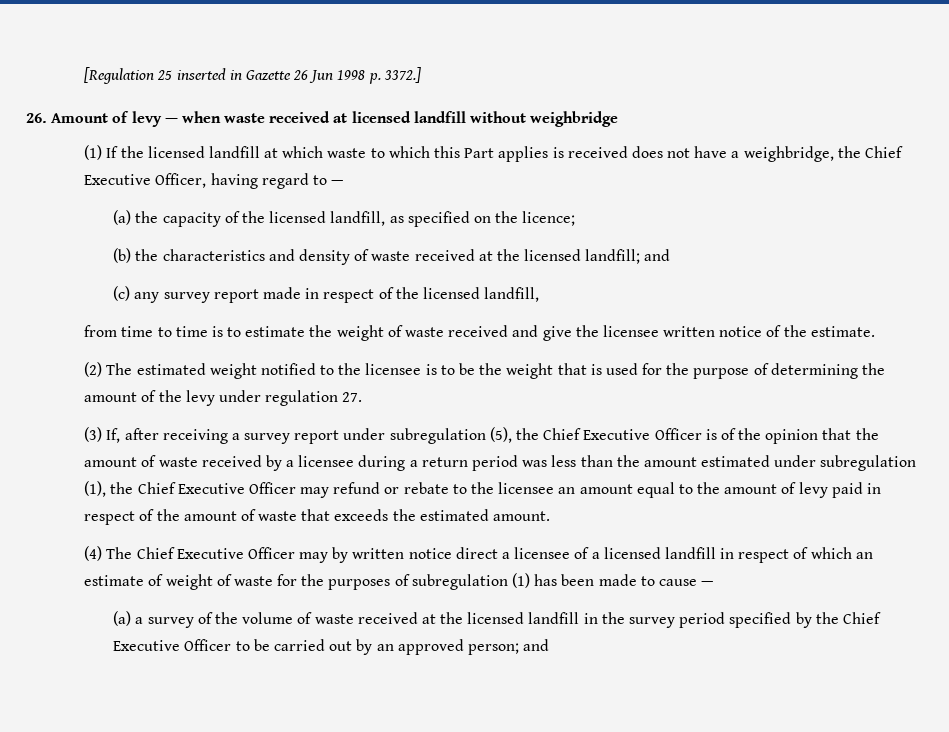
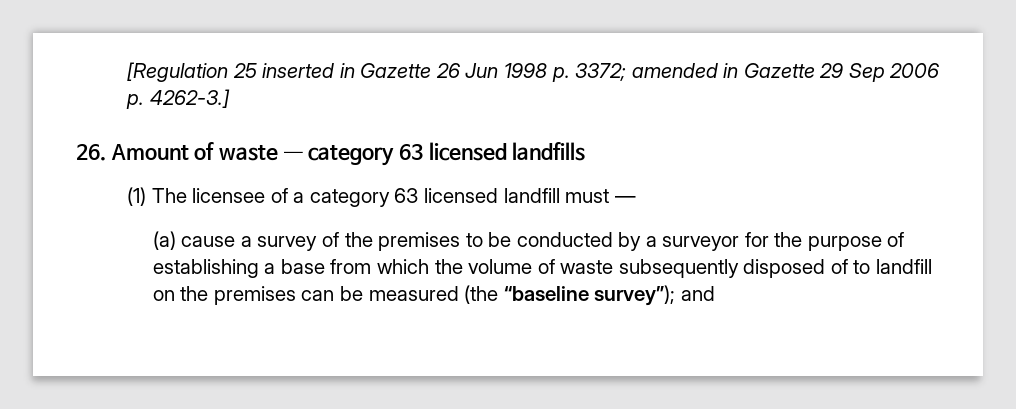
- [Regulation 25 inserted in Gazette 26 Jun 1998 p. 3372.]
- 26. Amount of levy — when waste received at licensed landfill without weighbridge
- (1) If the licensed landfill at which waste to which this Part applies is received does not have a weighbridge, the Chief Executive Officer, having regard to —
- (a) the capacity of the licensed landfill, as specified on the licence;
- (b) the characteristics and density of waste received at the licensed landfill; and
- (c) any survey report made in respect of the licensed landfill,
- from time to time is to estimate the weight of waste received and give the licensee written notice of the estimate.
- (2) The estimated weight notified to the licensee is to be the weight that is used for the purpose of determining the amount of the levy under regulation 27.
- (3) If, after receiving a survey report under subregulation (5), the Chief Executive Officer is of the opinion that the amount of waste received by a licensee during a return period was less than the amount estimated under subregulation (1), the Chief Executive Officer may refund or rebate to the licensee an amount equal to the amount of levy paid in respect of the amount of waste that exceeds the estimated amount.
- (4) The Chief Executive Officer may by written notice direct a licensee of a licensed landfill in respect of which an estimate of weight of waste for the purposes of subregulation (1) has been made to cause —
- (a) a survey of the volume of waste received at the licensed landfill in the survey period specified by the Chief Executive Officer to be carried out by an approved person; and
+ [Regulation 25 inserted in Gazette 26 Jun 1998 p. 3372; amended in Gazette 29 Sep 2006 p. 4262-3.]
+ 26. Amount of waste — category 63 licensed landfills
+ (1) The licensee of a category 63 licensed landfill must —
+ (a) cause a survey of the premises to be conducted by a surveyor for the purpose of establishing a base from which the volume of waste subsequently disposed of to landfill on the premises can be measured (the “baseline survey”); and

